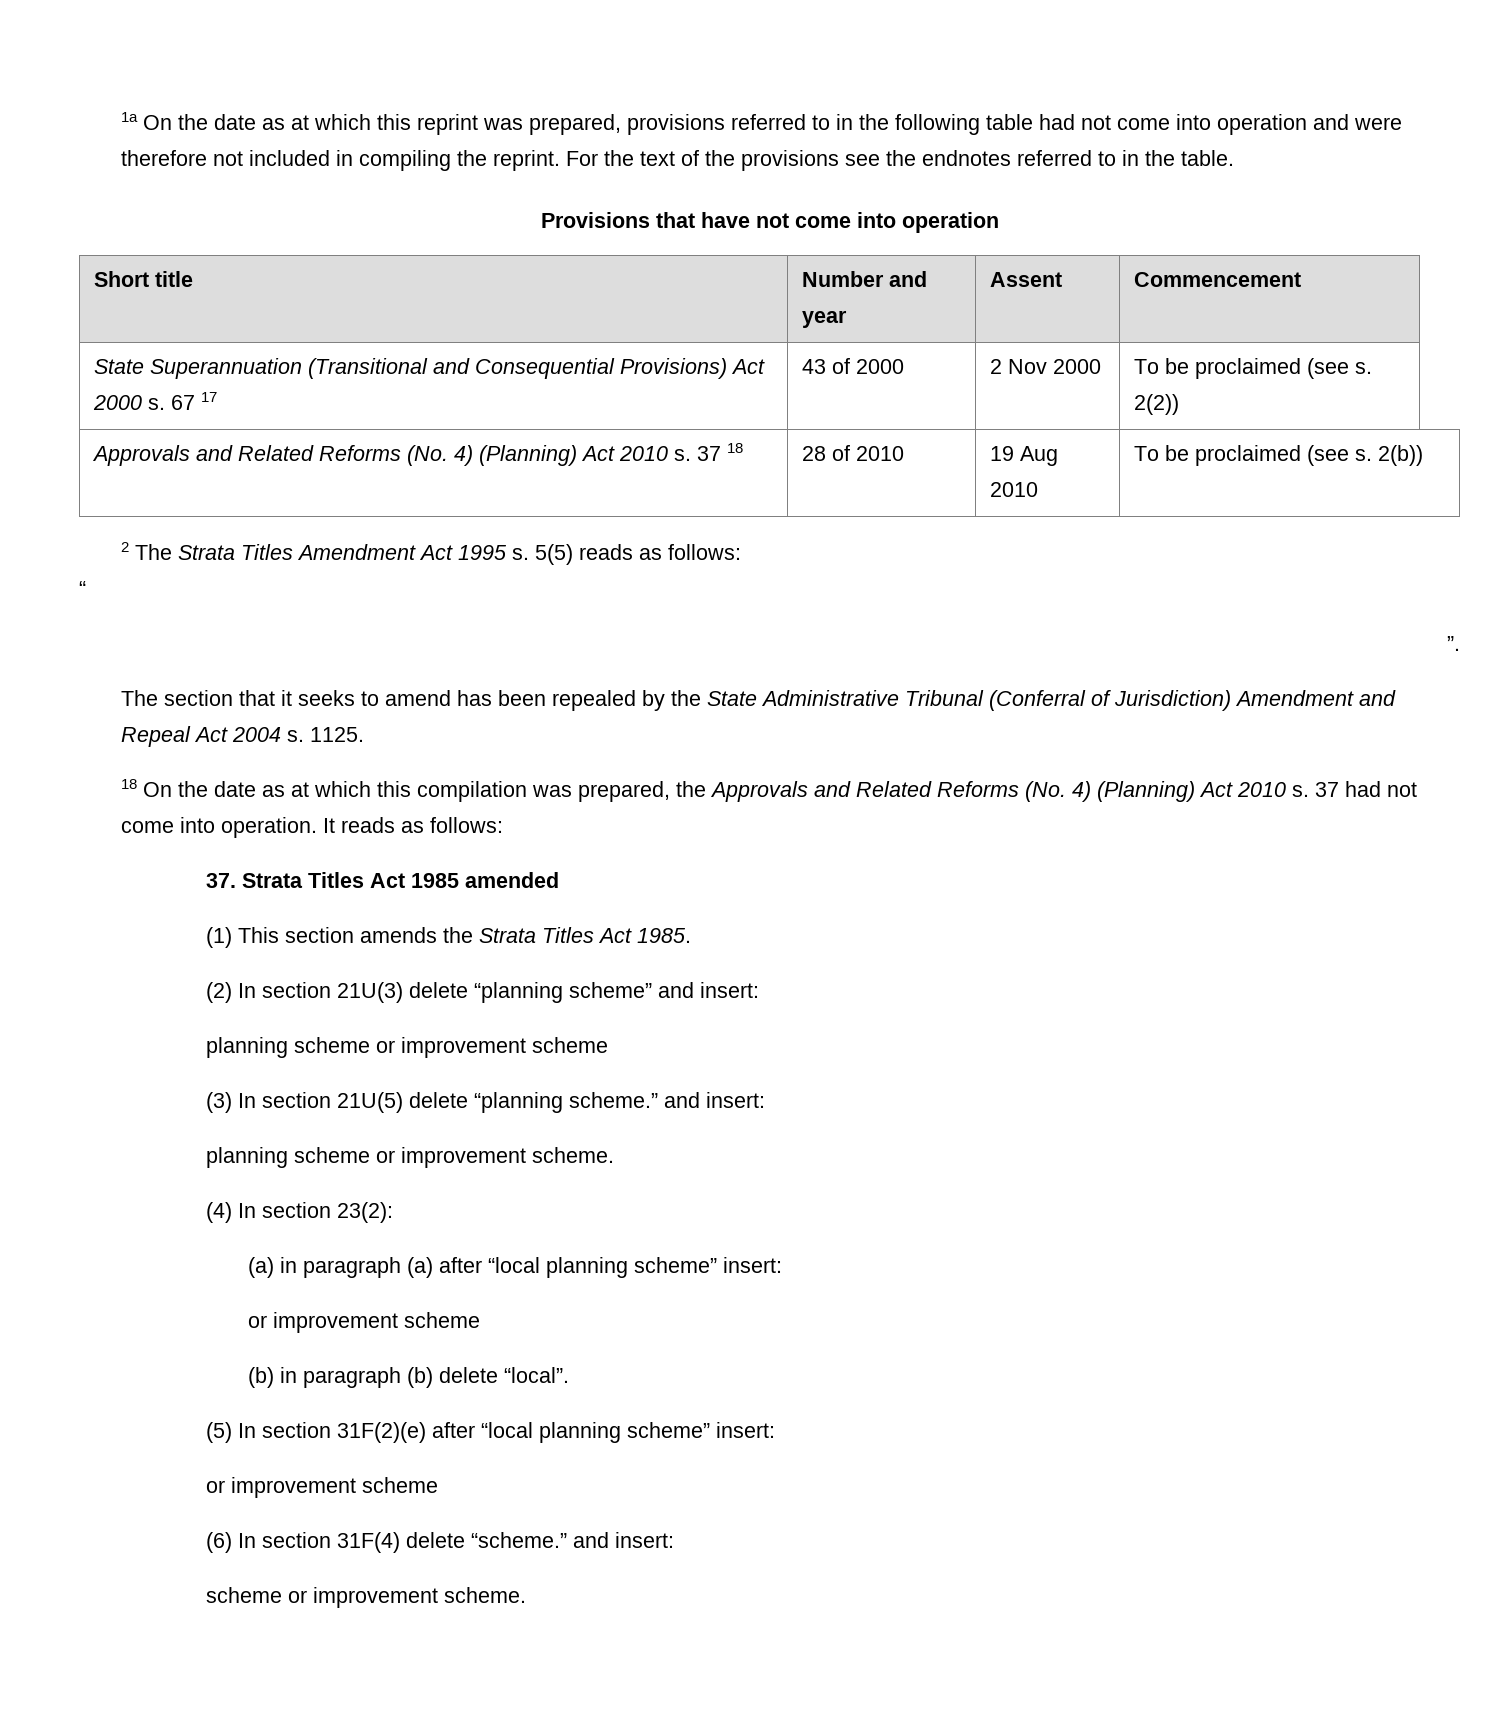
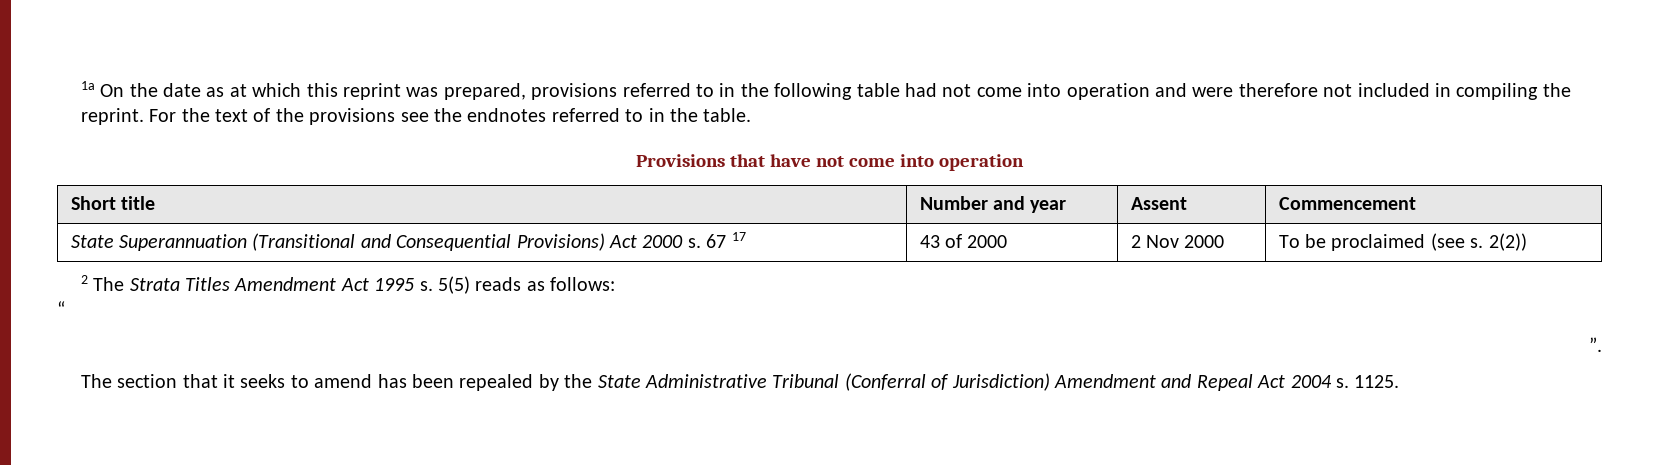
- Approvals and Related Reforms (No. 4) (Planning) Act 2010 s. 37 18 | 28 of 2010 | 19 Aug 2010 | To be proclaimed (see s. 2(b))
- 18 On the date as at which this compilation was prepared, the Approvals and Related Reforms (No. 4) (Planning) Act 2010 s. 37 had not come into operation. It reads as follows:
- 37. Strata Titles Act 1985 amended
- (1) This section amends the Strata Titles Act 1985.
- (2) In section 21U(3) delete “planning scheme” and insert:
- planning scheme or improvement scheme
- (3) In section 21U(5) delete “planning scheme.” and insert:
- planning scheme or improvement scheme.
- (4) In section 23(2):
- (a) in paragraph (a) after “local planning scheme” insert:
- or improvement scheme
- (b) in paragraph (b) delete “local”.
- (5) In section 31F(2)(e) after “local planning scheme” insert:
- or improvement scheme
- (6) In section 31F(4) delete “scheme.” and insert:
- scheme or improvement scheme.

